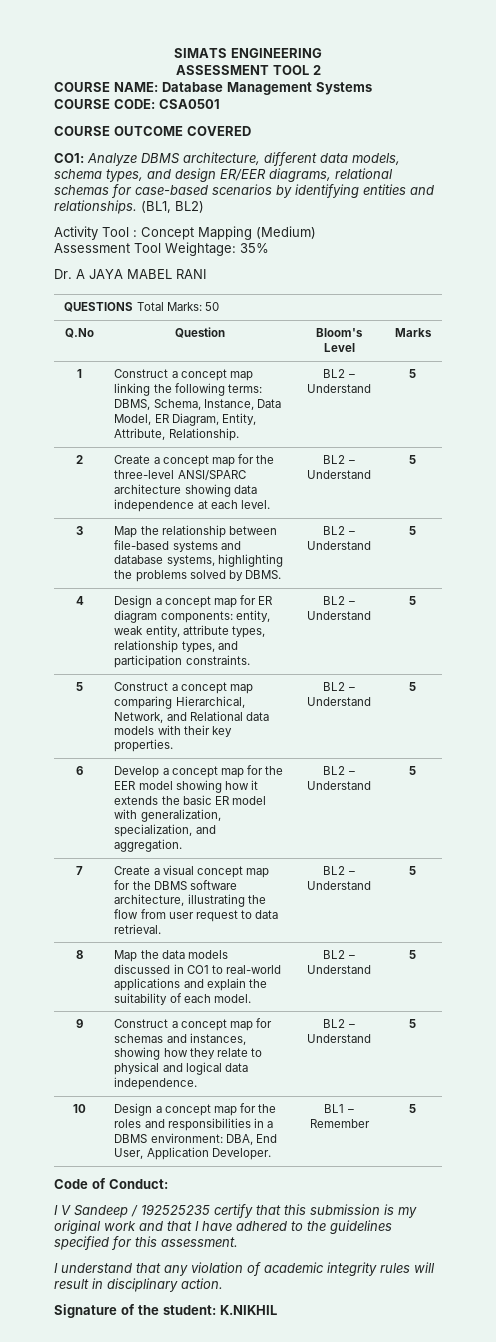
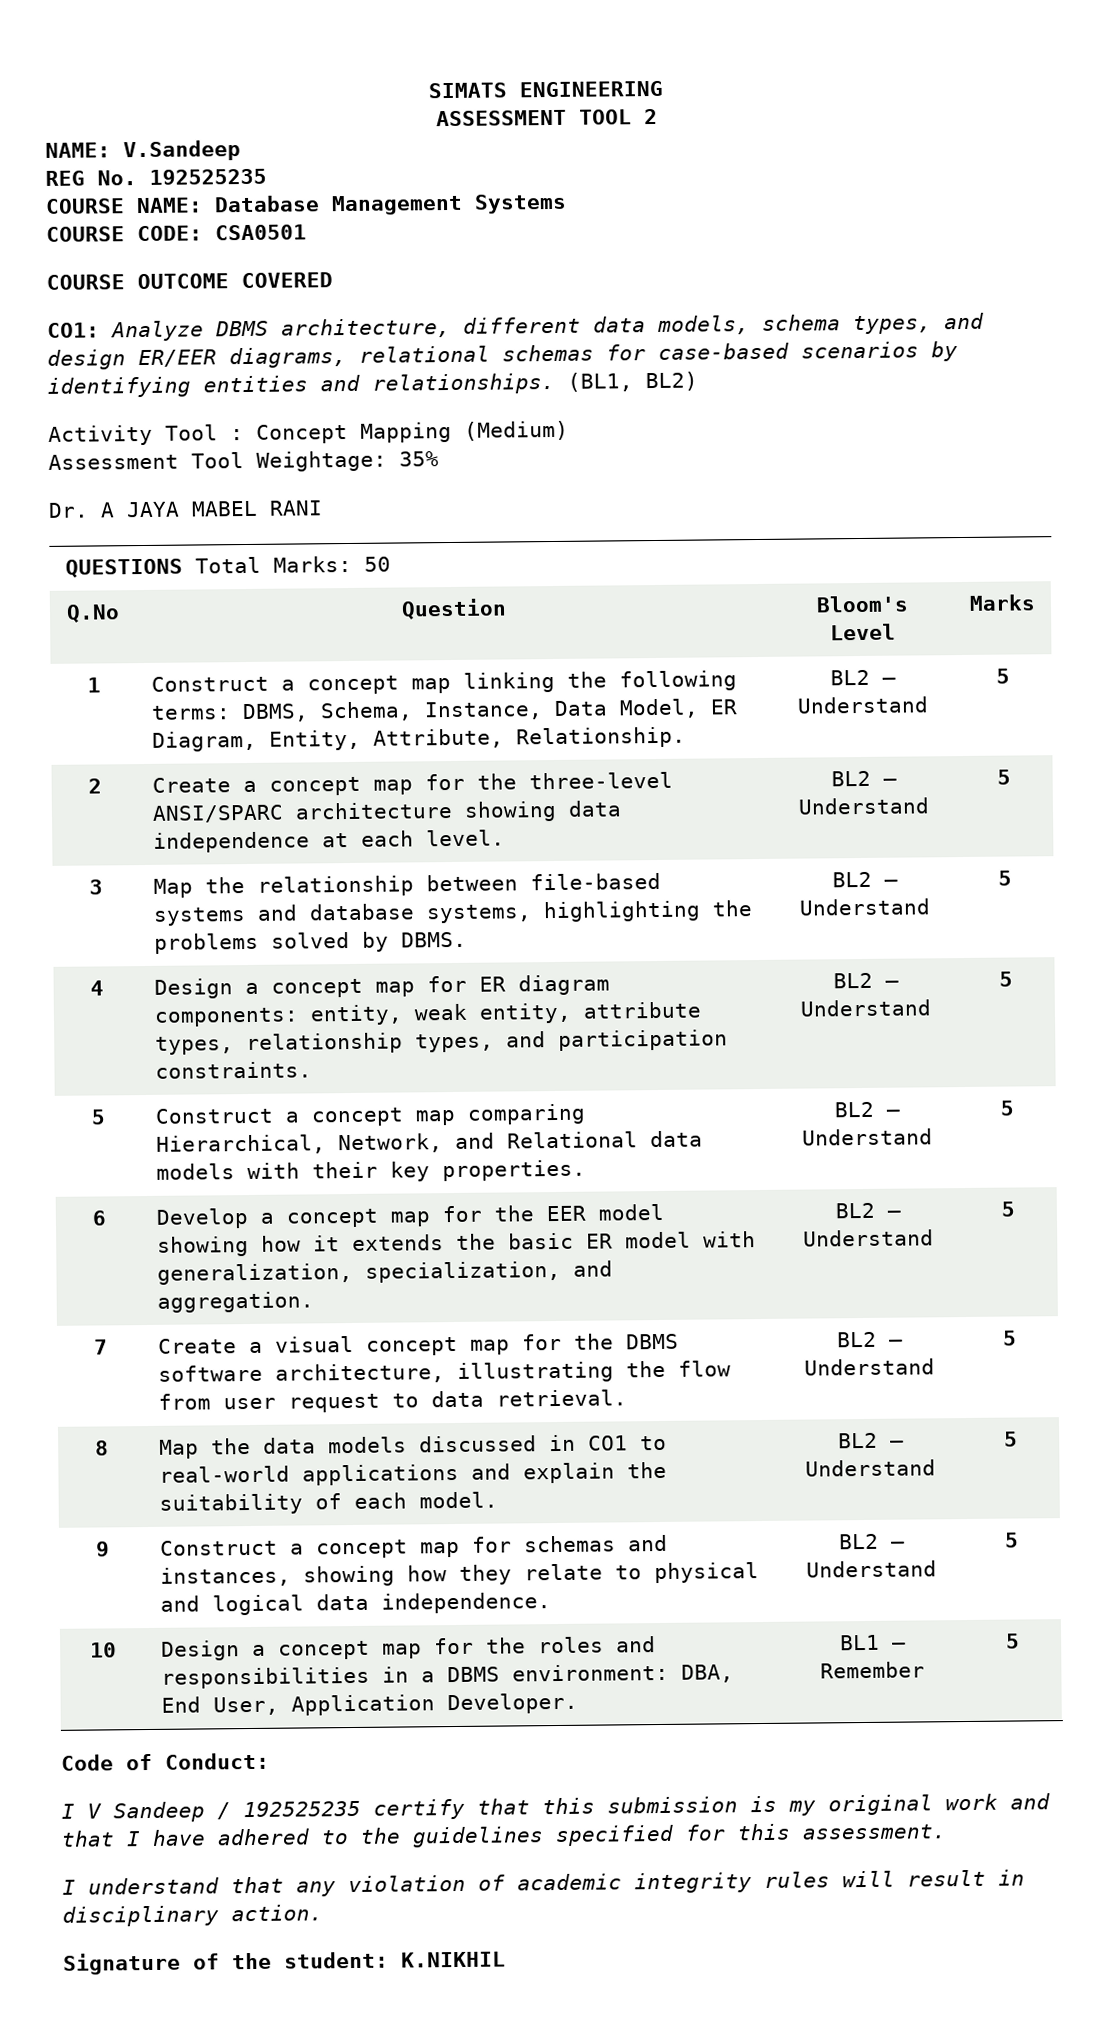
+ NAME: V.Sandeep
+ REG No. 192525235

